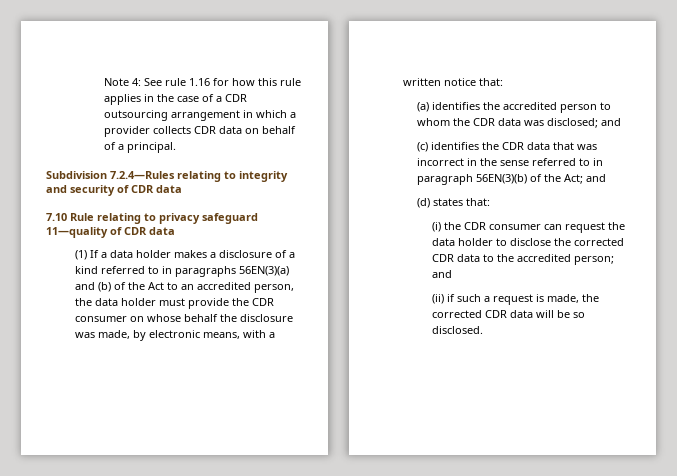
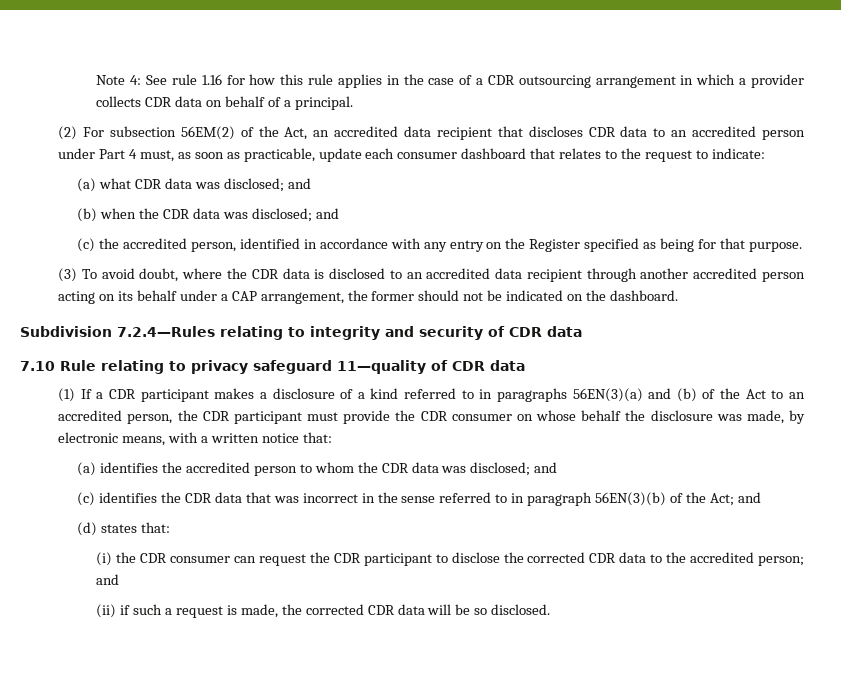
+ (2) For subsection 56EM(2) of the Act, an accredited data recipient that discloses CDR data to an accredited person under Part 4 must, as soon as practicable, update each consumer dashboard that relates to the request to indicate:
+ (a) what CDR data was disclosed; and
+ (b) when the CDR data was disclosed; and
+ (c) the accredited person, identified in accordance with any entry on the Register specified as being for that purpose.
+ (3) To avoid doubt, where the CDR data is disclosed to an accredited data recipient through another accredited person acting on its behalf under a CAP arrangement, the former should not be indicated on the dashboard.
- (1) If a data holder makes a disclosure of a kind referred to in paragraphs 56EN(3)(a) and (b) of the Act to an accredited person, the data holder must provide the CDR consumer on whose behalf the disclosure was made, by electronic means, with a written notice that:
+ (1) If a CDR participant makes a disclosure of a kind referred to in paragraphs 56EN(3)(a) and (b) of the Act to an accredited person, the CDR participant must provide the CDR consumer on whose behalf the disclosure was made, by electronic means, with a written notice that:
- (i) the CDR consumer can request the data holder to disclose the corrected CDR data to the accredited person; and
+ (i) the CDR consumer can request the CDR participant to disclose the corrected CDR data to the accredited person; and

